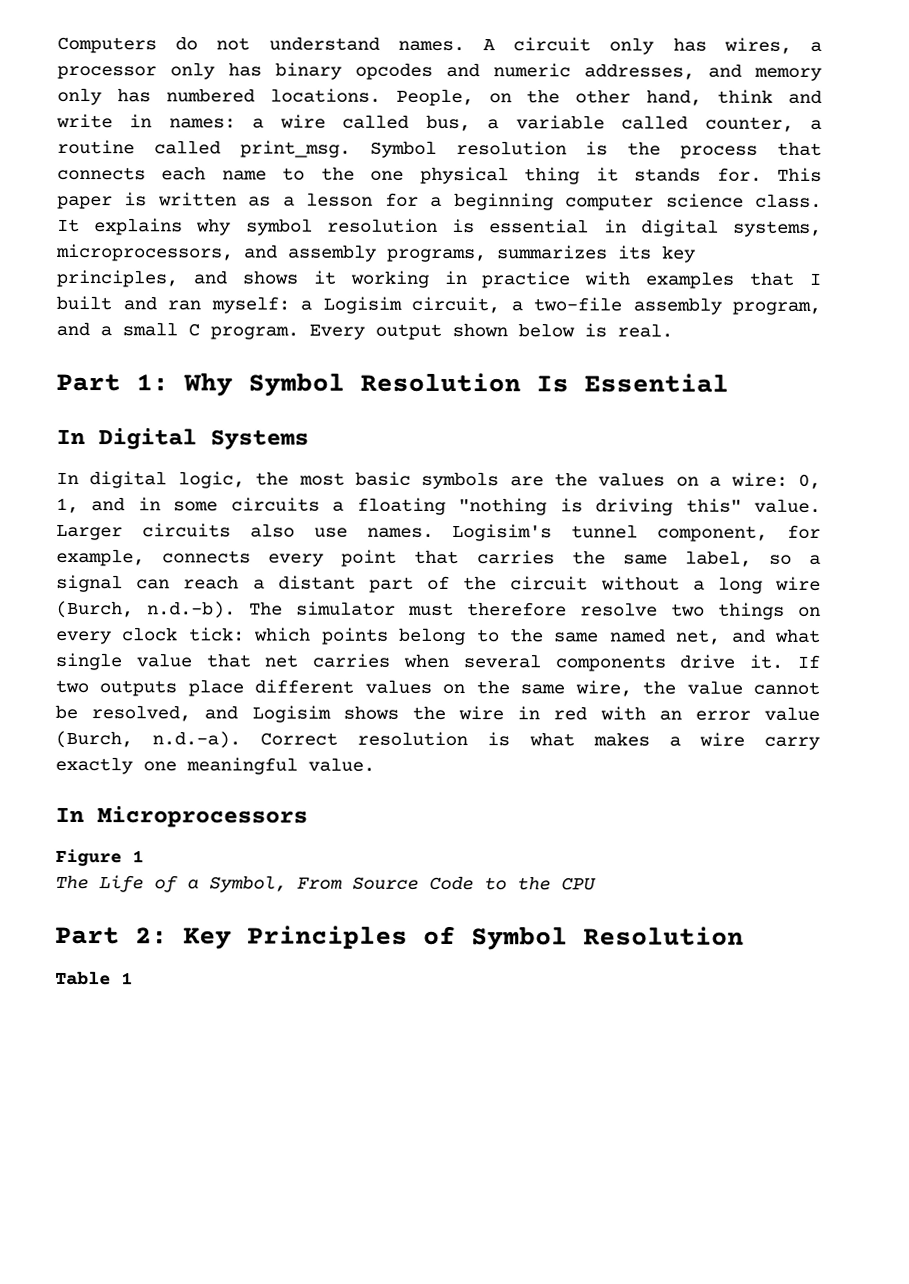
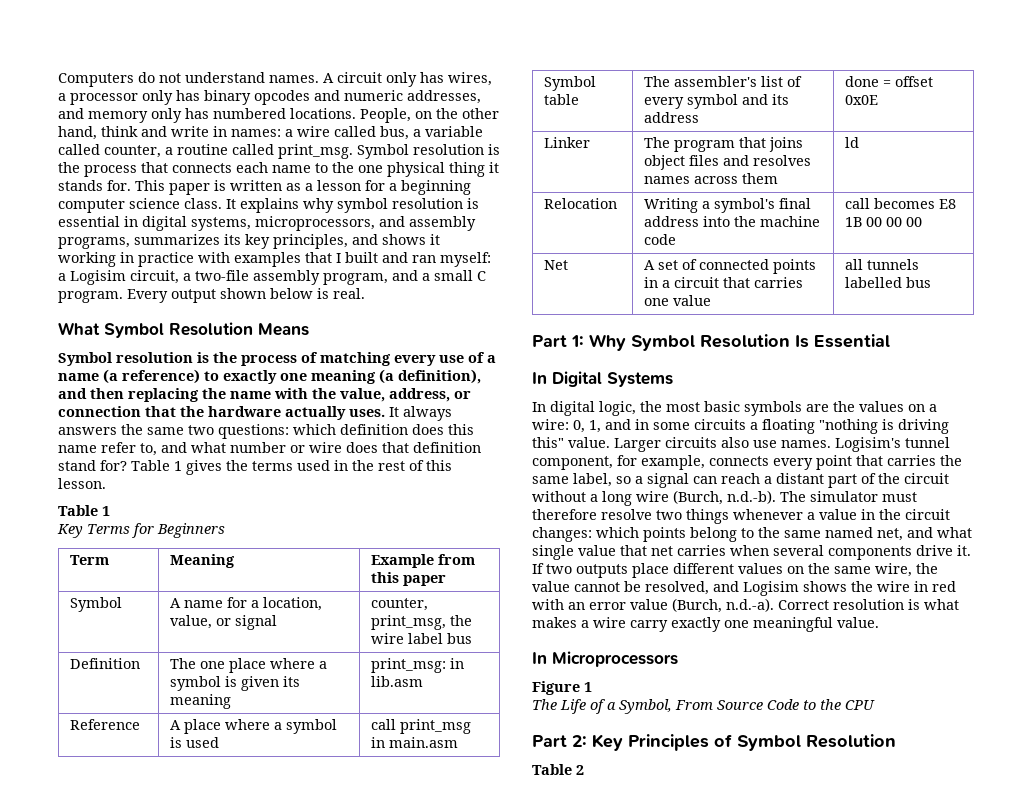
+ What Symbol Resolution Means
+ Symbol resolution is the process of matching every use of a name (a reference) to exactly one meaning (a definition), and then replacing the name with the value, address, or connection that the hardware actually uses. It always answers the same two questions: which definition does this name refer to, and what number or wire does that definition stand for? Table 1 gives the terms used in the rest of this lesson.
+ Table 1
+ Key Terms for Beginners
+ Term | Meaning | Example from this paper
+ Symbol | A name for a location, value, or signal | counter, print_msg, the wire label bus
+ Definition | The one place where a symbol is given its meaning | print_msg: in lib.asm
+ Reference | A place where a symbol is used | call print_msg in main.asm
+ Symbol table | The assembler's list of every symbol and its address | done = offset 0x0E
+ Linker | The program that joins object files and resolves names across them | ld
+ Relocation | Writing a symbol's final address into the machine code | call becomes E8 1B 00 00 00
+ Net | A set of connected points in a circuit that carries one value | all tunnels labelled bus
- Logisim's tunnel component, for example, connects every point that carries the same label, so a signal can reach a distant part of the circuit without a long wire (Burch, n.d.-b). The simulator must therefore resolve two things on every clock tick: which points belong to the same named net, and what single value that net carries when several components drive it.
+ Logisim's tunnel component, for example, connects every point that carries the same label, so a signal can reach a distant part of the circuit without a long wire (Burch, n.d.-b). The simulator must therefore resolve two things whenever a value in the circuit changes: which points belong to the same named net, and what single value that net carries when several components drive it.
- Table 1
+ Table 2

